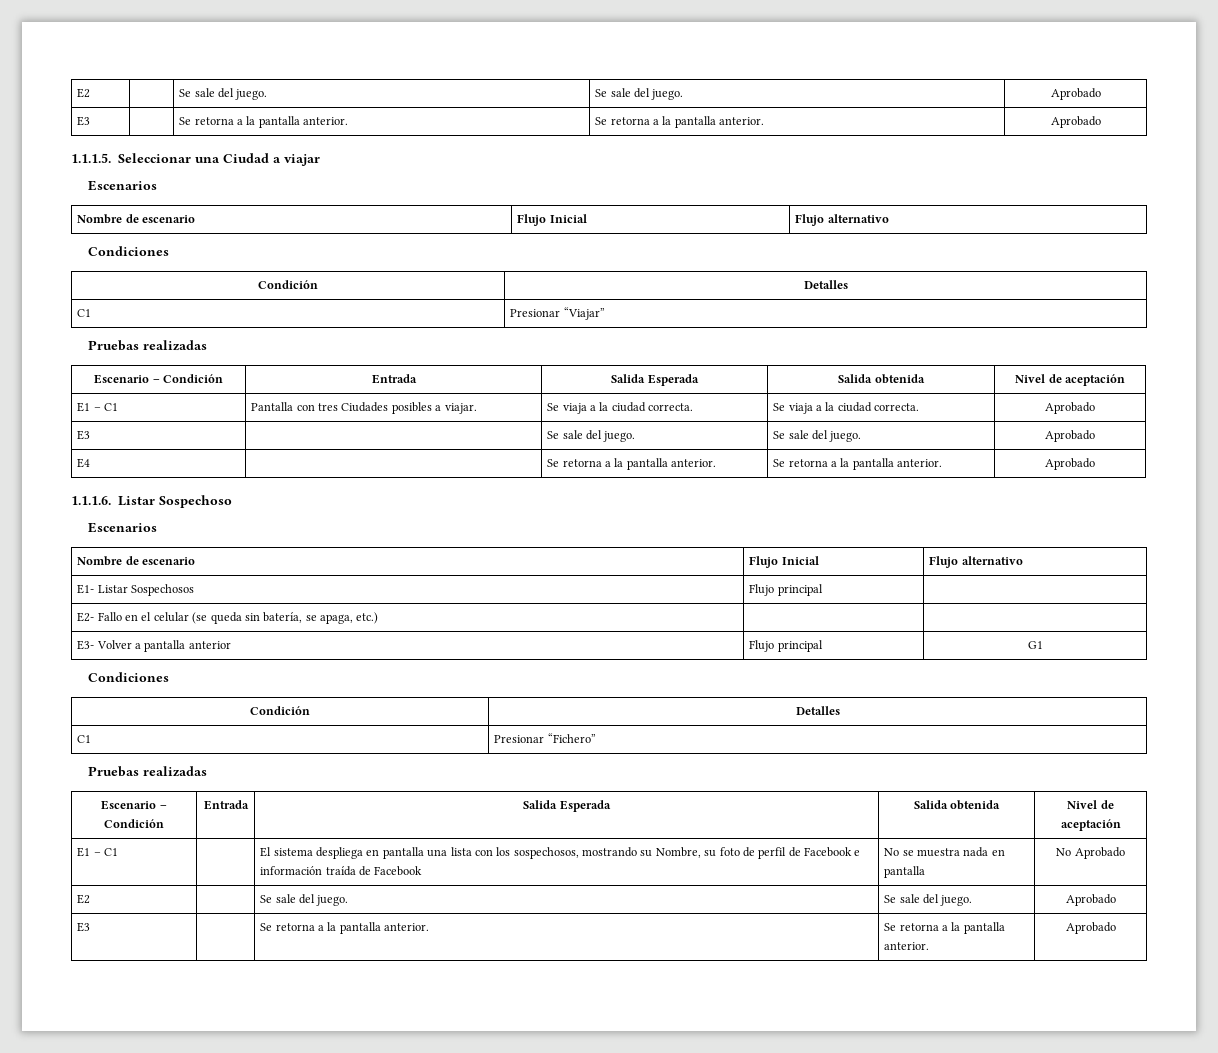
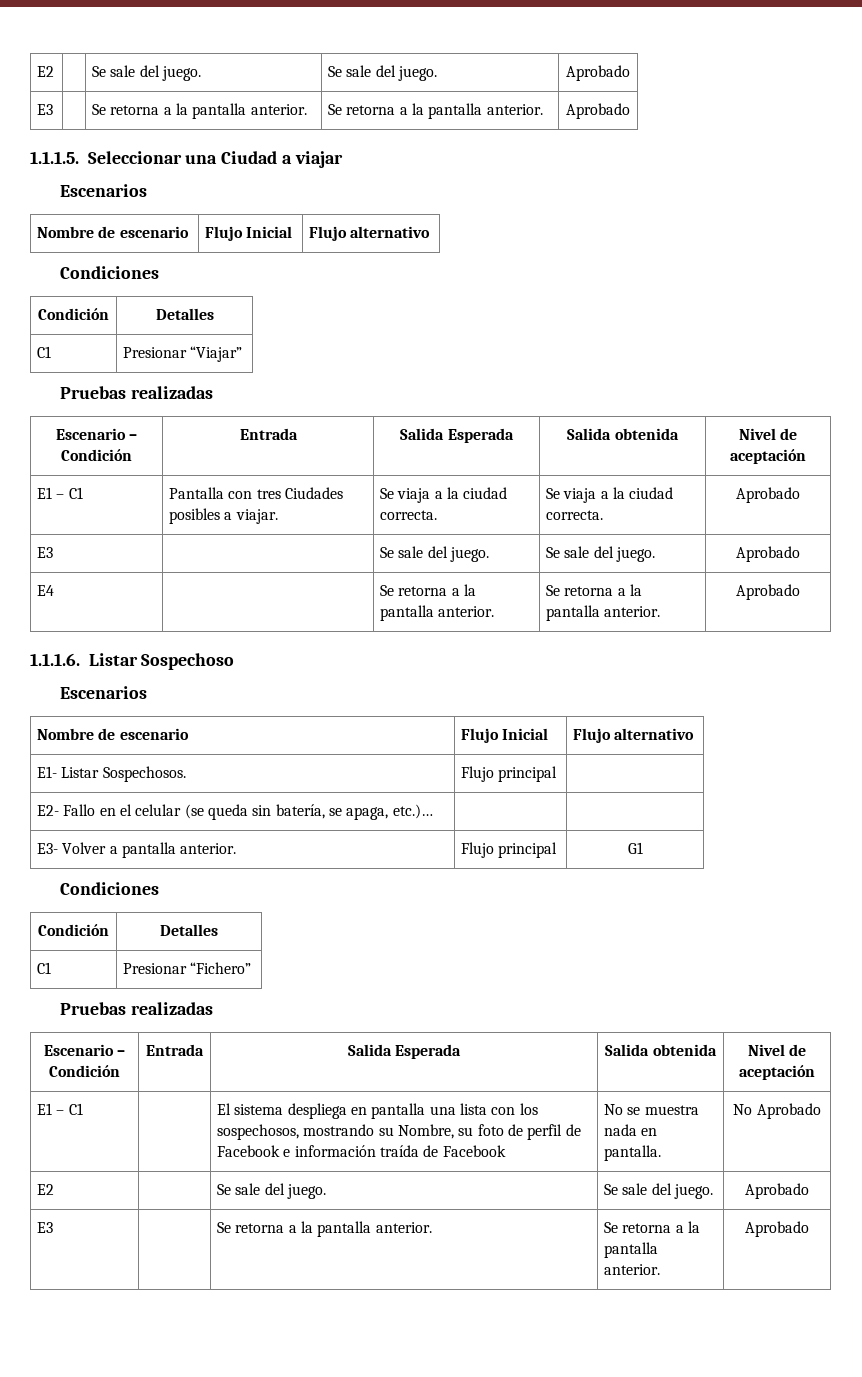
- E1- Listar Sospechosos | Flujo principal |
+ E1- Listar Sospechosos. | Flujo principal |
- E2- Fallo en el celular (se queda sin batería, se apaga, etc.) | |
+ E2- Fallo en el celular (se queda sin batería, se apaga, etc.)… | |
- E3- Volver a pantalla anterior | Flujo principal | G1
+ E3- Volver a pantalla anterior. | Flujo principal | G1
- E1 – C1 | | El sistema despliega en pantalla una lista con los sospechosos, mostrando su Nombre, su foto de perfil de Facebook e información traída de Facebook | No se muestra nada en pantalla | No Aprobado
+ E1 – C1 | | El sistema despliega en pantalla una lista con los sospechosos, mostrando su Nombre, su foto de perfil de Facebook e información traída de Facebook | No se muestra nada en pantalla. | No Aprobado

